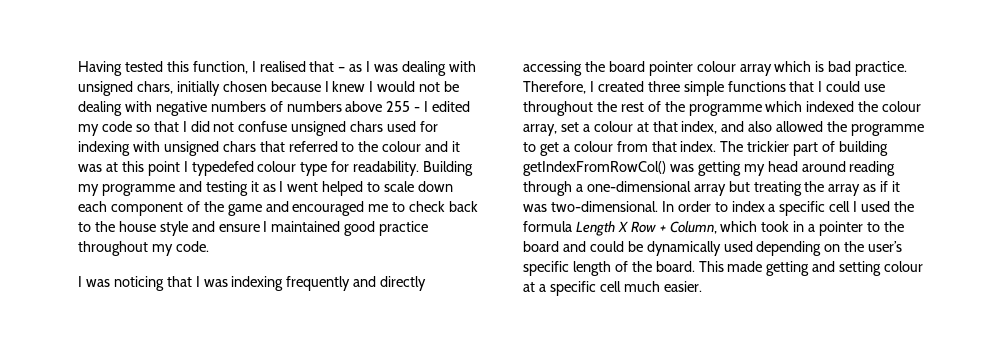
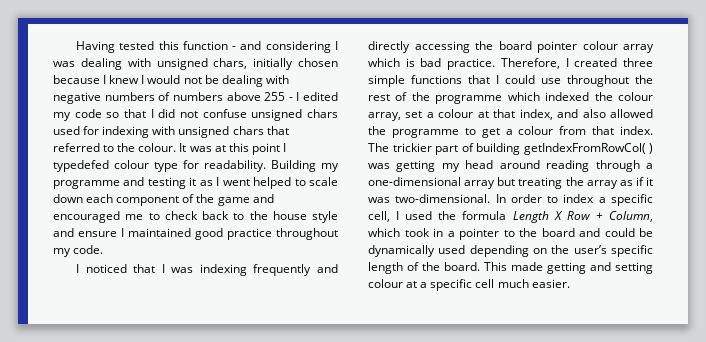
- Having tested this function, I realised that – as I was dealing with unsigned chars, initially chosen because I knew I would not be dealing with negative numbers of numbers above 255 - I edited my code so that I did not confuse unsigned chars used for indexing with unsigned chars that referred to the colour and it was at this point I typedefed colour type for readability.
+ Having tested this function - and considering I was dealing with unsigned chars, initially chosen because I knew I would not be dealing with negative numbers of numbers above 255 - I edited my code so that I did not confuse unsigned chars used for indexing with unsigned chars that referred to the colour. It was at this point I typedefed colour type for readability.
- I was noticing that I was indexing frequently and directly accessing the board pointer colour array which is bad practice.
+ I noticed that I was indexing frequently and directly accessing the board pointer colour array which is bad practice.
- The trickier part of building getIndexFromRowCol() was getting my head around reading through a one-dimensional array but treating the array as if it was two-dimensional.
+ The trickier part of building getIndexFromRowCol( ) was getting my head around reading through a one-dimensional array but treating the array as if it was two-dimensional.
- In order to index a specific cell I used the formula Length X Row + Column, which took in a pointer to the board and could be dynamically used depending on the user’s specific length of the board.
+ In order to index a specific cell, I used the formula Length X Row + Column, which took in a pointer to the board and could be dynamically used depending on the user’s specific length of the board.

